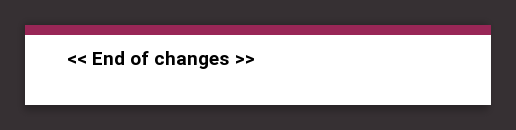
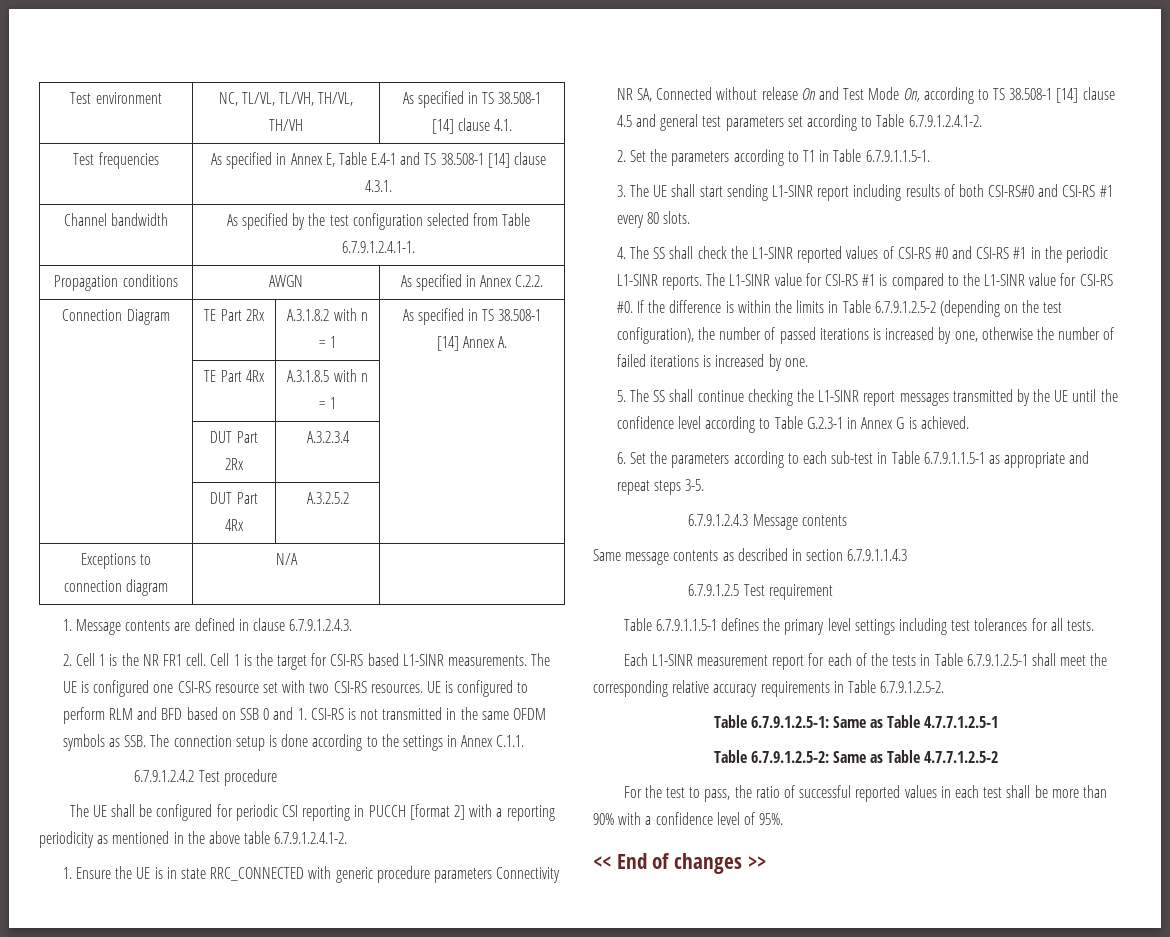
+ Test environment | NC, TL/VL, TL/VH, TH/VL, TH/VH | As specified in TS 38.508-1 [14] clause 4.1.
+ Test frequencies | As specified in Annex E, Table E.4-1 and TS 38.508-1 [14] clause 4.3.1.
+ Channel bandwidth | As specified by the test configuration selected from Table 6.7.9.1.2.4.1-1.
+ Propagation conditions | AWGN | As specified in Annex C.2.2.
+ Connection Diagram | TE Part 2Rx | A.3.1.8.2 with n = 1 | As specified in TS 38.508-1 [14] Annex A.
+ | TE Part 4Rx | A.3.1.8.5 with n = 1 |
+ | DUT Part 2Rx | A.3.2.3.4 |
+ | DUT Part 4Rx | A.3.2.5.2 |
+ Exceptions to connection diagram | N/A |
+ 1. Message contents are defined in clause 6.7.9.1.2.4.3.
+ 2. Cell 1 is the NR FR1 cell. Cell 1 is the target for CSI-RS based L1-SINR measurements. The UE is configured one CSI-RS resource set with two CSI-RS resources. UE is configured to perform RLM and BFD based on SSB 0 and 1. CSI-RS is not transmitted in the same OFDM symbols as SSB. The connection setup is done according to the settings in Annex C.1.1.
+ 6.7.9.1.2.4.2 Test procedure
+ The UE shall be configured for periodic CSI reporting in PUCCH [format 2] with a reporting periodicity as mentioned in the above table 6.7.9.1.2.4.1-2.
+ 1. Ensure the UE is in state RRC_CONNECTED with generic procedure parameters Connectivity NR SA, Connected without release On and Test Mode On, according to TS 38.508-1 [14] clause 4.5 and general test parameters set according to Table 6.7.9.1.2.4.1-2.
+ 2. Set the parameters according to T1 in Table 6.7.9.1.1.5-1.
+ 3. The UE shall start sending L1-SINR report including results of both CSI-RS#0 and CSI-RS #1 every 80 slots.
+ 4. The SS shall check the L1-SINR reported values of CSI-RS #0 and CSI-RS #1 in the periodic L1-SINR reports. The L1-SINR value for CSI-RS #1 is compared to the L1-SINR value for CSI-RS #0. If the difference is within the limits in Table 6.7.9.1.2.5-2 (depending on the test configuration), the number of passed iterations is increased by one, otherwise the number of failed iterations is increased by one.
+ 5. The SS shall continue checking the L1-SINR report messages transmitted by the UE until the confidence level according to Table G.2.3-1 in Annex G is achieved.
+ 6. Set the parameters according to each sub-test in Table 6.7.9.1.1.5-1 as appropriate and repeat steps 3-5.
+ 6.7.9.1.2.4.3 Message contents
+ Same message contents as described in section 6.7.9.1.1.4.3
+ 6.7.9.1.2.5 Test requirement
+ Table 6.7.9.1.1.5-1 defines the primary level settings including test tolerances for all tests.
+ Each L1-SINR measurement report for each of the tests in Table 6.7.9.1.2.5-1 shall meet the corresponding relative accuracy requirements in Table 6.7.9.1.2.5-2.
+ Table 6.7.9.1.2.5-1: Same as Table 4.7.7.1.2.5-1
+ Table 6.7.9.1.2.5-2: Same as Table 4.7.7.1.2.5-2
+ For the test to pass, the ratio of successful reported values in each test shall be more than 90% with a confidence level of 95%.

